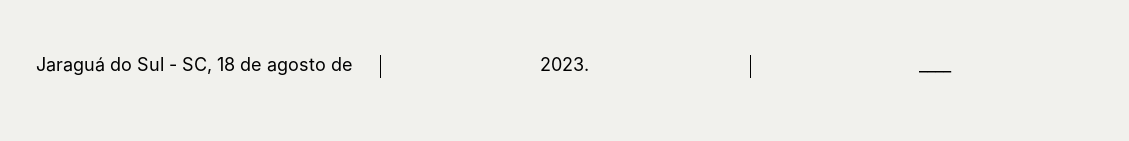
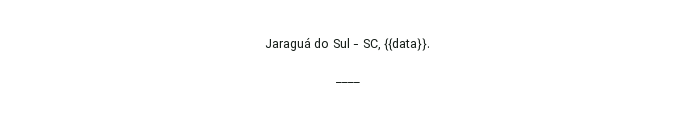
- Jaraguá do Sul - SC, 18 de agosto de 2023.
+ Jaraguá do Sul - SC, {{data}}.

